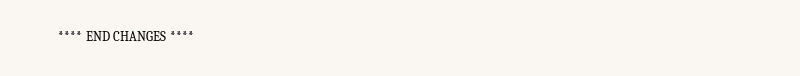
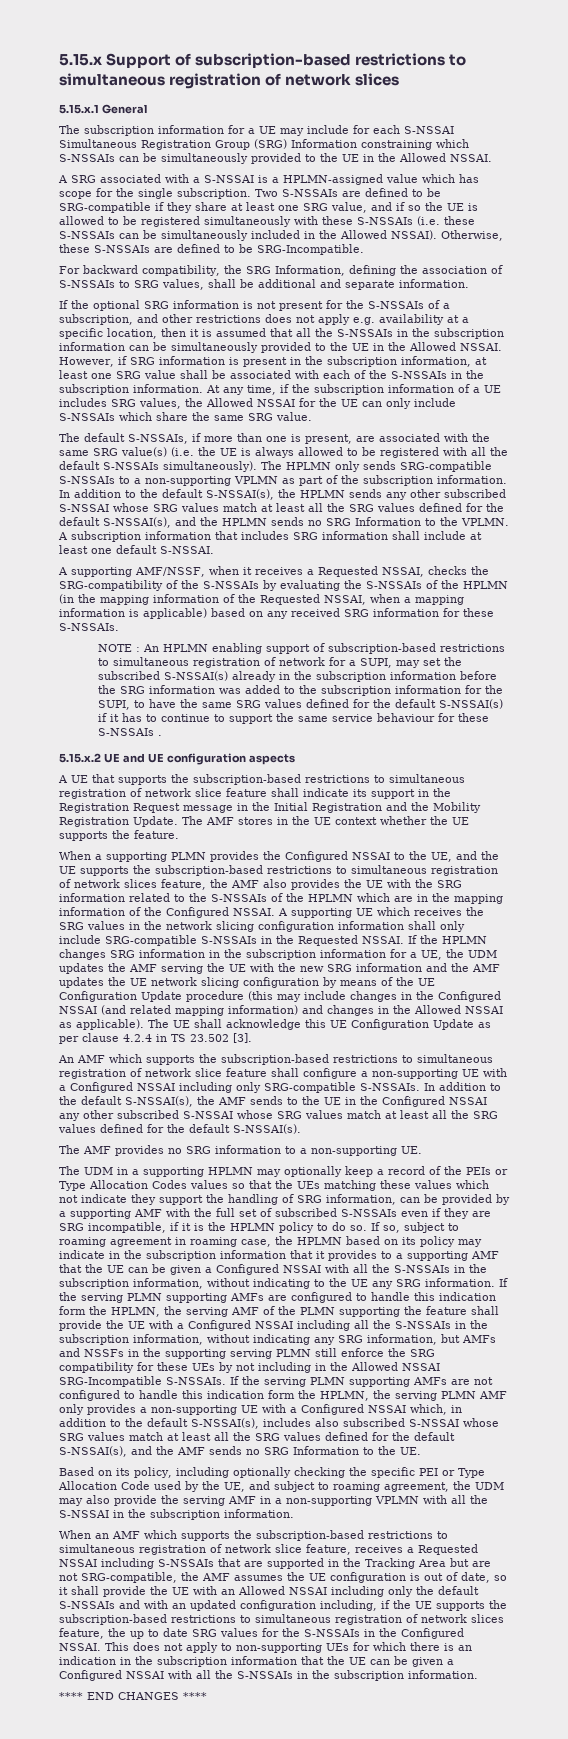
+ 5.15.x Support of subscription-based restrictions to simultaneous registration of network slices
+ 5.15.x.1 General
+ The subscription information for a UE may include for each S-NSSAI Simultaneous Registration Group (SRG) Information constraining which S-NSSAIs can be simultaneously provided to the UE in the Allowed NSSAI.
+ A SRG associated with a S-NSSAI is a HPLMN-assigned value which has scope for the single subscription. Two S-NSSAIs are defined to be SRG-compatible if they share at least one SRG value, and if so the UE is allowed to be registered simultaneously with these S-NSSAIs (i.e. these S-NSSAIs can be simultaneously included in the Allowed NSSAI). Otherwise, these S-NSSAIs are defined to be SRG-Incompatible.
+ For backward compatibility, the SRG Information, defining the association of S-NSSAIs to SRG values, shall be additional and separate information.
+ If the optional SRG information is not present for the S-NSSAIs of a subscription, and other restrictions does not apply e.g. availability at a specific location, then it is assumed that all the S-NSSAIs in the subscription information can be simultaneously provided to the UE in the Allowed NSSAI. However, if SRG information is present in the subscription information, at least one SRG value shall be associated with each of the S-NSSAIs in the subscription information. At any time, if the subscription information of a UE includes SRG values, the Allowed NSSAI for the UE can only include S-NSSAIs which share the same SRG value.
+ The default S-NSSAIs, if more than one is present, are associated with the same SRG value(s) (i.e. the UE is always allowed to be registered with all the default S-NSSAIs simultaneously). The HPLMN only sends SRG-compatible S-NSSAIs to a non-supporting VPLMN as part of the subscription information. In addition to the default S-NSSAI(s), the HPLMN sends any other subscribed S-NSSAI whose SRG values match at least all the SRG values defined for the default S-NSSAI(s), and the HPLMN sends no SRG Information to the VPLMN. A subscription information that includes SRG information shall include at least one default S-NSSAI.
+ A supporting AMF/NSSF, when it receives a Requested NSSAI, checks the SRG-compatibility of the S-NSSAIs by evaluating the S-NSSAIs of the HPLMN (in the mapping information of the Requested NSSAI, when a mapping information is applicable) based on any received SRG information for these S-NSSAIs.
+ NOTE : An HPLMN enabling support of subscription-based restrictions to simultaneous registration of network for a SUPI, may set the subscribed S-NSSAI(s) already in the subscription information before the SRG information was added to the subscription information for the SUPI, to have the same SRG values defined for the default S-NSSAI(s) if it has to continue to support the same service behaviour for these S-NSSAIs .
+ 5.15.x.2 UE and UE configuration aspects
+ A UE that supports the subscription-based restrictions to simultaneous registration of network slice feature shall indicate its support in the Registration Request message in the Initial Registration and the Mobility Registration Update. The AMF stores in the UE context whether the UE supports the feature.
+ When a supporting PLMN provides the Configured NSSAI to the UE, and the UE supports the subscription-based restrictions to simultaneous registration of network slices feature, the AMF also provides the UE with the SRG information related to the S-NSSAIs of the HPLMN which are in the mapping information of the Configured NSSAI. A supporting UE which receives the SRG values in the network slicing configuration information shall only include SRG-compatible S-NSSAIs in the Requested NSSAI. If the HPLMN changes SRG information in the subscription information for a UE, the UDM updates the AMF serving the UE with the new SRG information and the AMF updates the UE network slicing configuration by means of the UE Configuration Update procedure (this may include changes in the Configured NSSAI (and related mapping information) and changes in the Allowed NSSAI as applicable). The UE shall acknowledge this UE Configuration Update as per clause 4.2.4 in TS 23.502 [3].
+ An AMF which supports the subscription-based restrictions to simultaneous registration of network slice feature shall configure a non-supporting UE with a Configured NSSAI including only SRG-compatible S-NSSAIs. In addition to the default S-NSSAI(s), the AMF sends to the UE in the Configured NSSAI any other subscribed S-NSSAI whose SRG values match at least all the SRG values defined for the default S-NSSAI(s).
+ The AMF provides no SRG information to a non-supporting UE.
+ The UDM in a supporting HPLMN may optionally keep a record of the PEIs or Type Allocation Codes values so that the UEs matching these values which not indicate they support the handling of SRG information, can be provided by a supporting AMF with the full set of subscribed S-NSSAIs even if they are SRG incompatible, if it is the HPLMN policy to do so. If so, subject to roaming agreement in roaming case, the HPLMN based on its policy may indicate in the subscription information that it provides to a supporting AMF that the UE can be given a Configured NSSAI with all the S-NSSAIs in the subscription information, without indicating to the UE any SRG information. If the serving PLMN supporting AMFs are configured to handle this indication form the HPLMN, the serving AMF of the PLMN supporting the feature shall provide the UE with a Configured NSSAI including all the S-NSSAIs in the subscription information, without indicating any SRG information, but AMFs and NSSFs in the supporting serving PLMN still enforce the SRG compatibility for these UEs by not including in the Allowed NSSAI SRG-Incompatible S-NSSAIs. If the serving PLMN supporting AMFs are not configured to handle this indication form the HPLMN, the serving PLMN AMF only provides a non-supporting UE with a Configured NSSAI which, in addition to the default S-NSSAI(s), includes also subscribed S-NSSAI whose SRG values match at least all the SRG values defined for the default S-NSSAI(s), and the AMF sends no SRG Information to the UE.
+ Based on its policy, including optionally checking the specific PEI or Type Allocation Code used by the UE, and subject to roaming agreement, the UDM may also provide the serving AMF in a non-supporting VPLMN with all the S-NSSAI in the subscription information.
+ When an AMF which supports the subscription-based restrictions to simultaneous registration of network slice feature, receives a Requested NSSAI including S-NSSAIs that are supported in the Tracking Area but are not SRG-compatible, the AMF assumes the UE configuration is out of date, so it shall provide the UE with an Allowed NSSAI including only the default S-NSSAIs and with an updated configuration including, if the UE supports the subscription-based restrictions to simultaneous registration of network slices feature, the up to date SRG values for the S-NSSAIs in the Configured NSSAI. This does not apply to non-supporting UEs for which there is an indication in the subscription information that the UE can be given a Configured NSSAI with all the S-NSSAIs in the subscription information.

